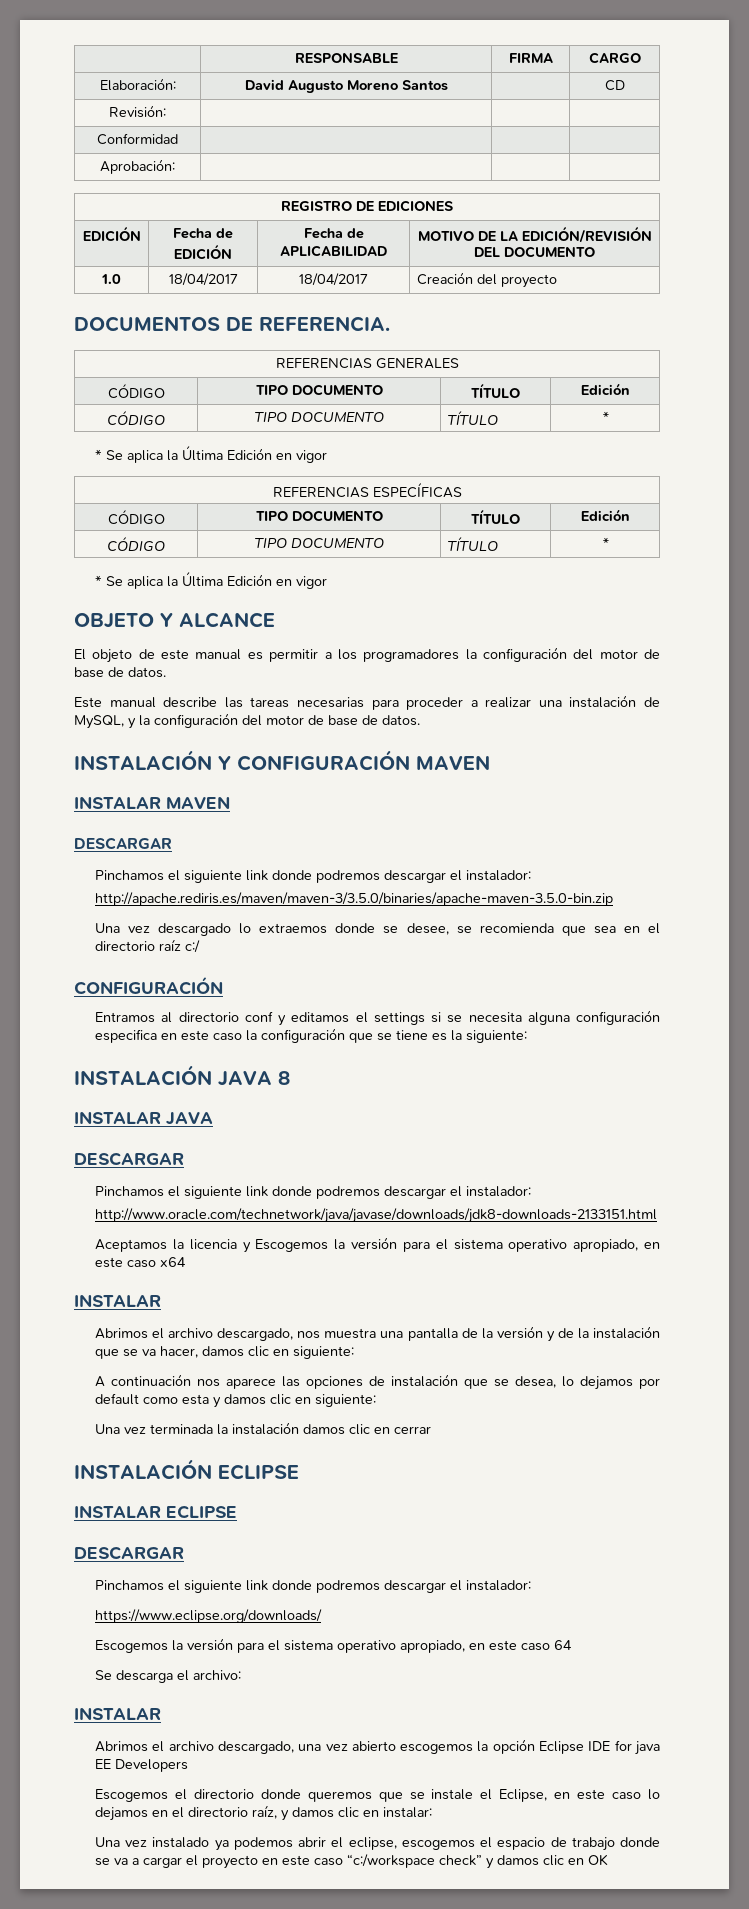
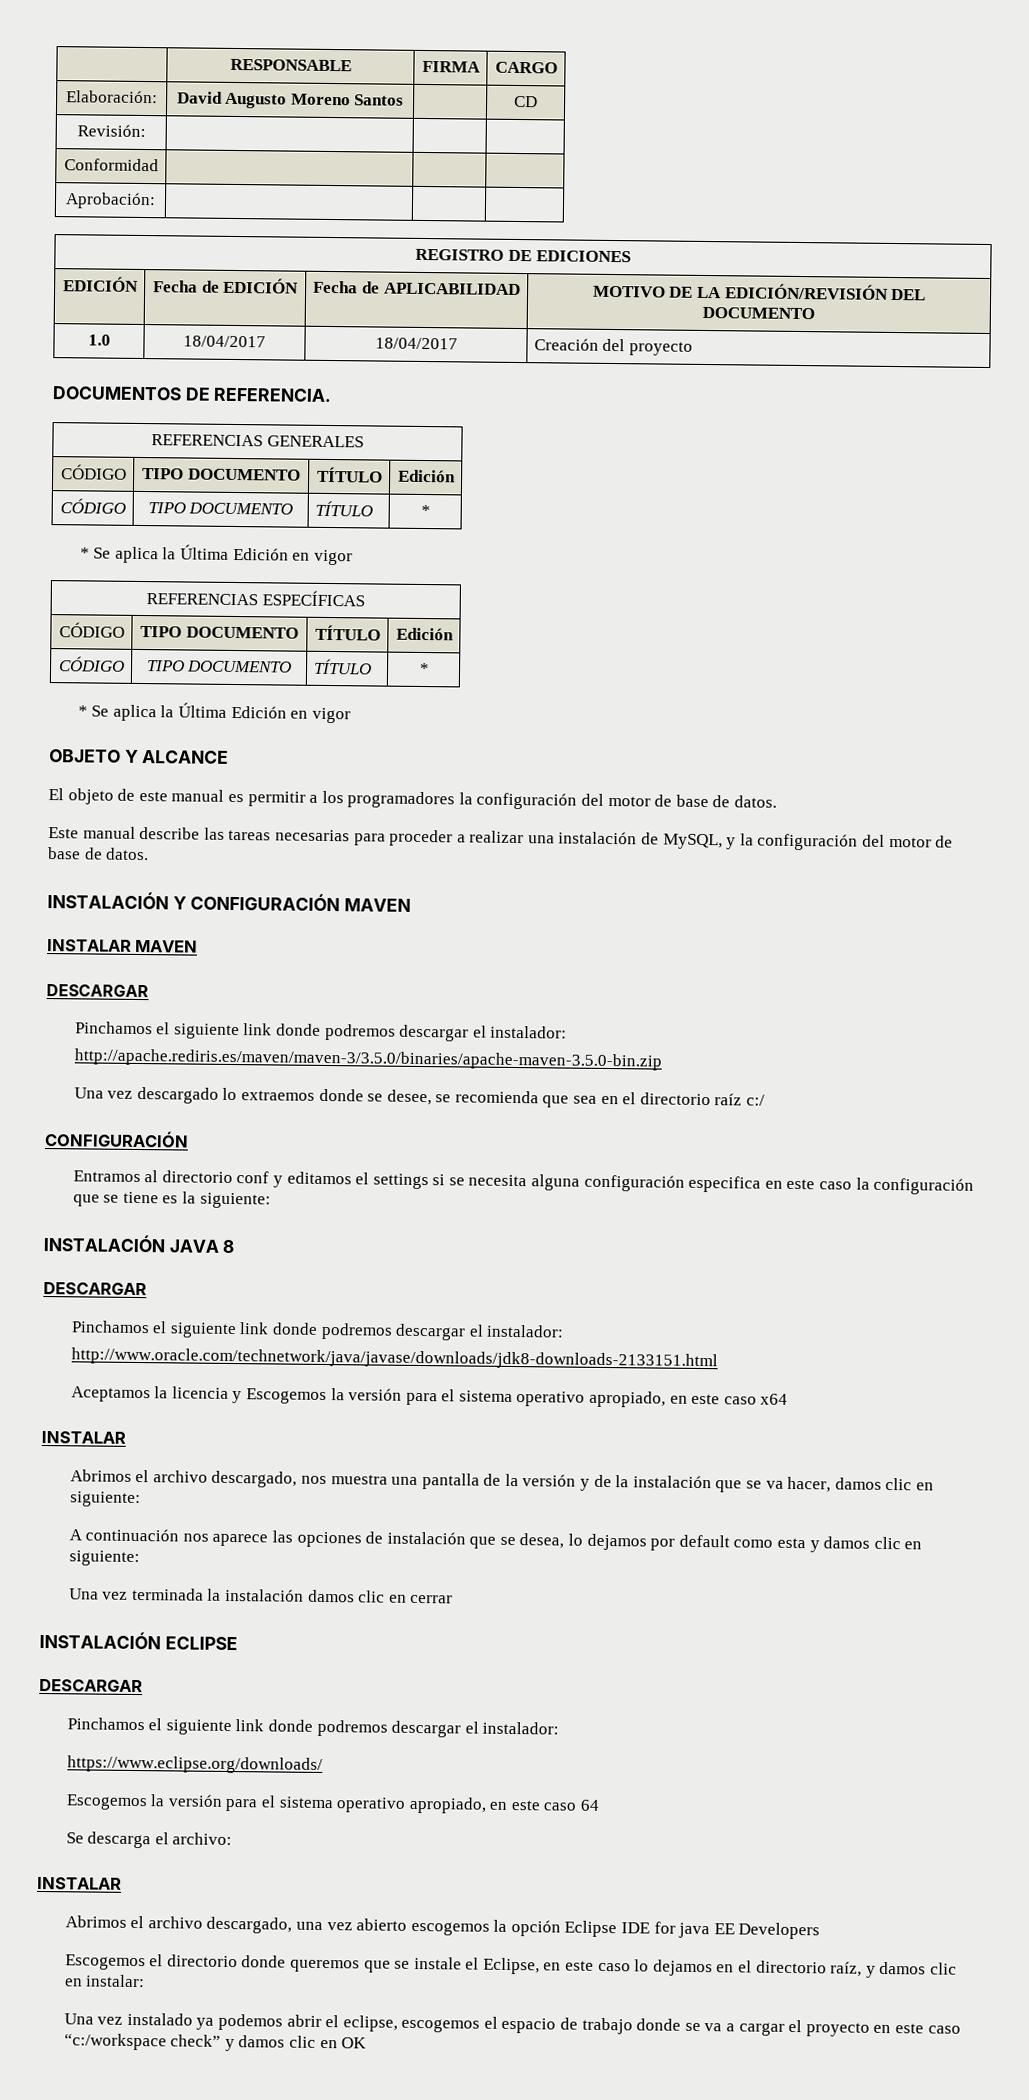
- INSTALAR JAVA
- INSTALAR ECLIPSE

